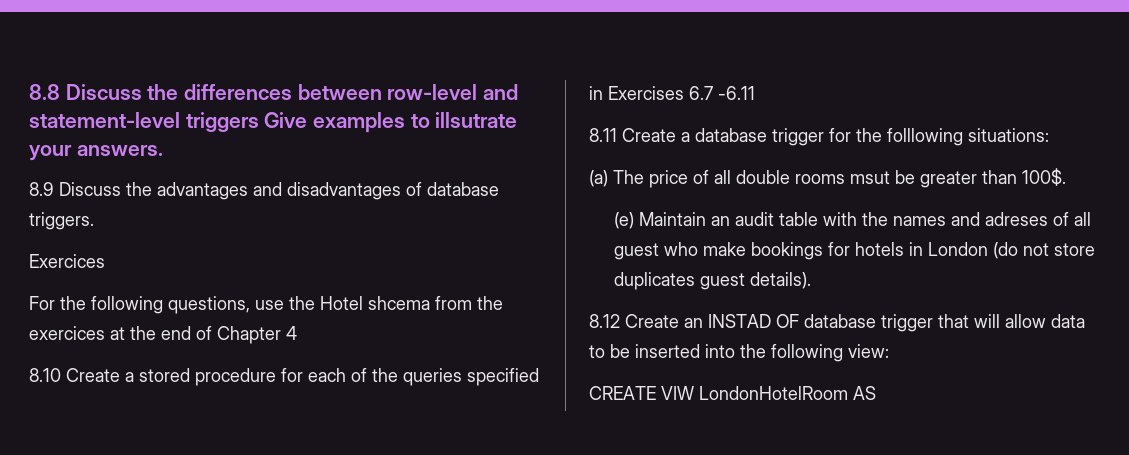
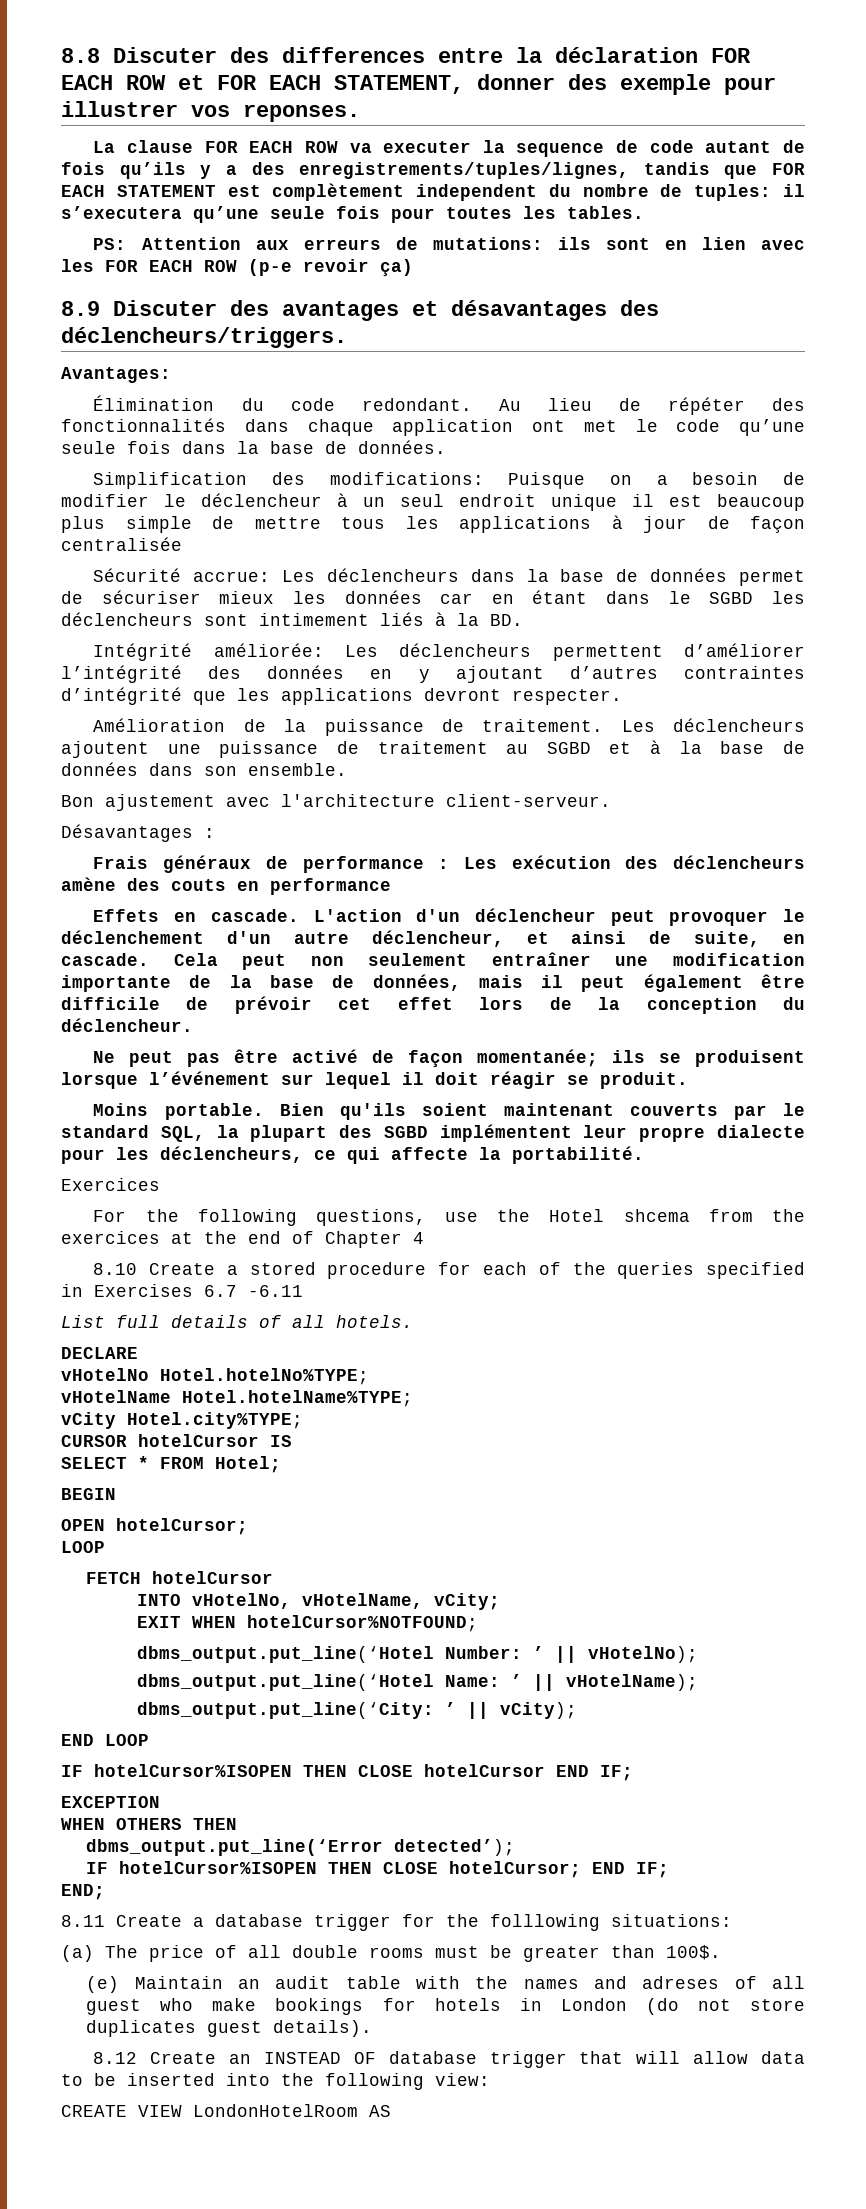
- 8.8 Discuss the differences between row-level and statement-level triggers Give examples to illsutrate your answers.
- 8.9 Discuss the advantages and disadvantages of database triggers.
+ 8.8 Discuter des differences entre la déclaration FOR EACH ROW et FOR EACH STATEMENT, donner des exemple pour illustrer vos reponses.
+ La clause FOR EACH ROW va executer la sequence de code autant de fois qu’ils y a des enregistrements/tuples/lignes, tandis que FOR EACH STATEMENT est complètement independent du nombre de tuples: il s’executera qu’une seule fois pour toutes les tables.
+ PS: Attention aux erreurs de mutations: ils sont en lien avec les FOR EACH ROW (p-e revoir ça)
+ 8.9 Discuter des avantages et désavantages des déclencheurs/triggers.
+ Avantages:
+ Élimination du code redondant. Au lieu de répéter des fonctionnalités dans chaque application ont met le code qu’une seule fois dans la base de données.
+ Simplification des modifications: Puisque on a besoin de modifier le déclencheur à un seul endroit unique il est beaucoup plus simple de mettre tous les applications à jour de façon centralisée
+ Sécurité accrue: Les déclencheurs dans la base de données permet de sécuriser mieux les données car en étant dans le SGBD les déclencheurs sont intimement liés à la BD.
+ Intégrité améliorée: Les déclencheurs permettent d’améliorer l’intégrité des données en y ajoutant d’autres contraintes d’intégrité que les applications devront respecter.
+ Amélioration de la puissance de traitement. Les déclencheurs ajoutent une puissance de traitement au SGBD et à la base de données dans son ensemble.
+ Bon ajustement avec l'architecture client-serveur.
+ Désavantages :
+ Frais généraux de performance : Les exécution des déclencheurs amène des couts en performance
+ Effets en cascade. L'action d'un déclencheur peut provoquer le déclenchement d'un autre déclencheur, et ainsi de suite, en cascade. Cela peut non seulement entraîner une modification importante de la base de données, mais il peut également être difficile de prévoir cet effet lors de la conception du déclencheur.
+ Ne peut pas être activé de façon momentanée; ils se produisent lorsque l’événement sur lequel il doit réagir se produit.
+ Moins portable. Bien qu'ils soient maintenant couverts par le standard SQL, la plupart des SGBD implémentent leur propre dialecte pour les déclencheurs, ce qui affecte la portabilité.
+ List full details of all hotels.
+ DECLARE
+ vHotelNo Hotel.hotelNo%TYPE;
+ vHotelName Hotel.hotelName%TYPE;
+ vCity Hotel.city%TYPE;
+ CURSOR hotelCursor IS
+ SELECT * FROM Hotel;
+ BEGIN
+ OPEN hotelCursor;
+ LOOP
+ FETCH hotelCursor
+ INTO vHotelNo, vHotelName, vCity;
+ EXIT WHEN hotelCursor%NOTFOUND;
+ dbms_output.put_line(‘Hotel Number: ’ || vHotelNo);
+ dbms_output.put_line(‘Hotel Name: ’ || vHotelName);
+ dbms_output.put_line(‘City: ’ || vCity);
+ END LOOP
+ IF hotelCursor%ISOPEN THEN CLOSE hotelCursor END IF;
+ EXCEPTION
+ WHEN OTHERS THEN
+ dbms_output.put_line(‘Error detected’);
+ IF hotelCursor%ISOPEN THEN CLOSE hotelCursor; END IF;
+ END;
- (a) The price of all double rooms msut be greater than 100$.
+ (a) The price of all double rooms must be greater than 100$.
- 8.12 Create an INSTAD OF database trigger that will allow data to be inserted into the following view:
+ 8.12 Create an INSTEAD OF database trigger that will allow data to be inserted into the following view:
- CREATE VIW LondonHotelRoom AS
+ CREATE VIEW LondonHotelRoom AS

